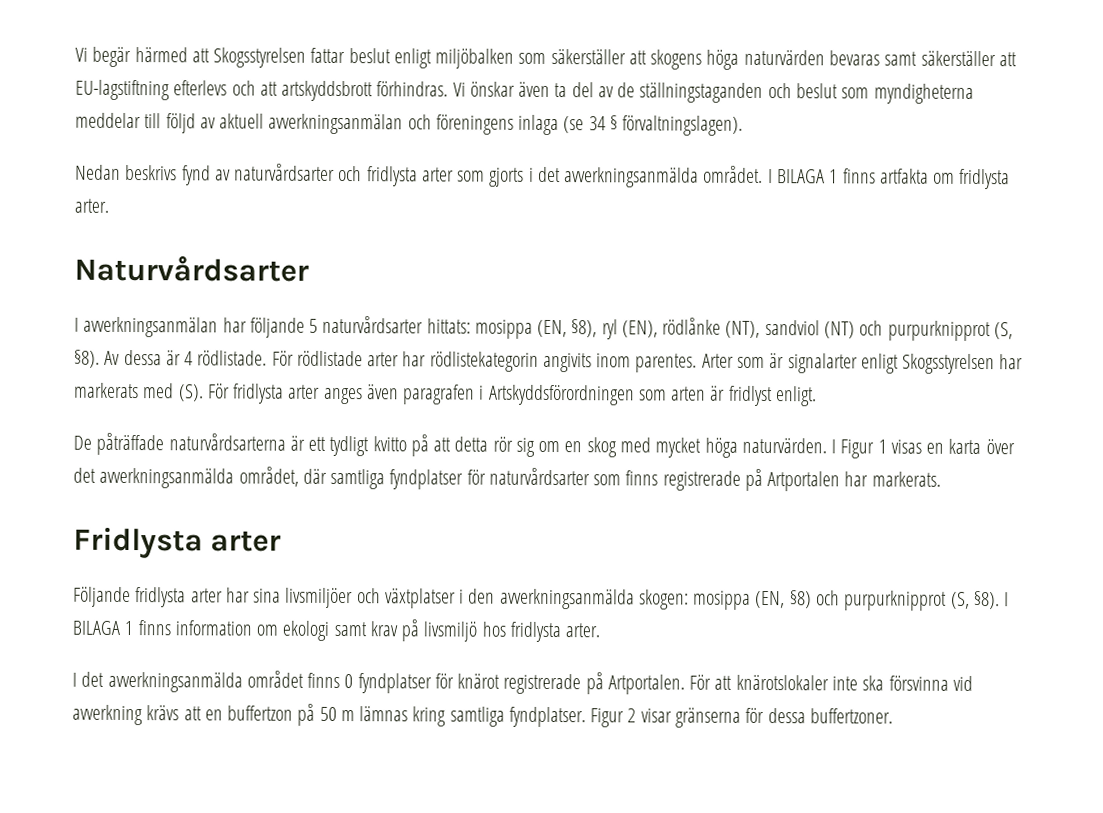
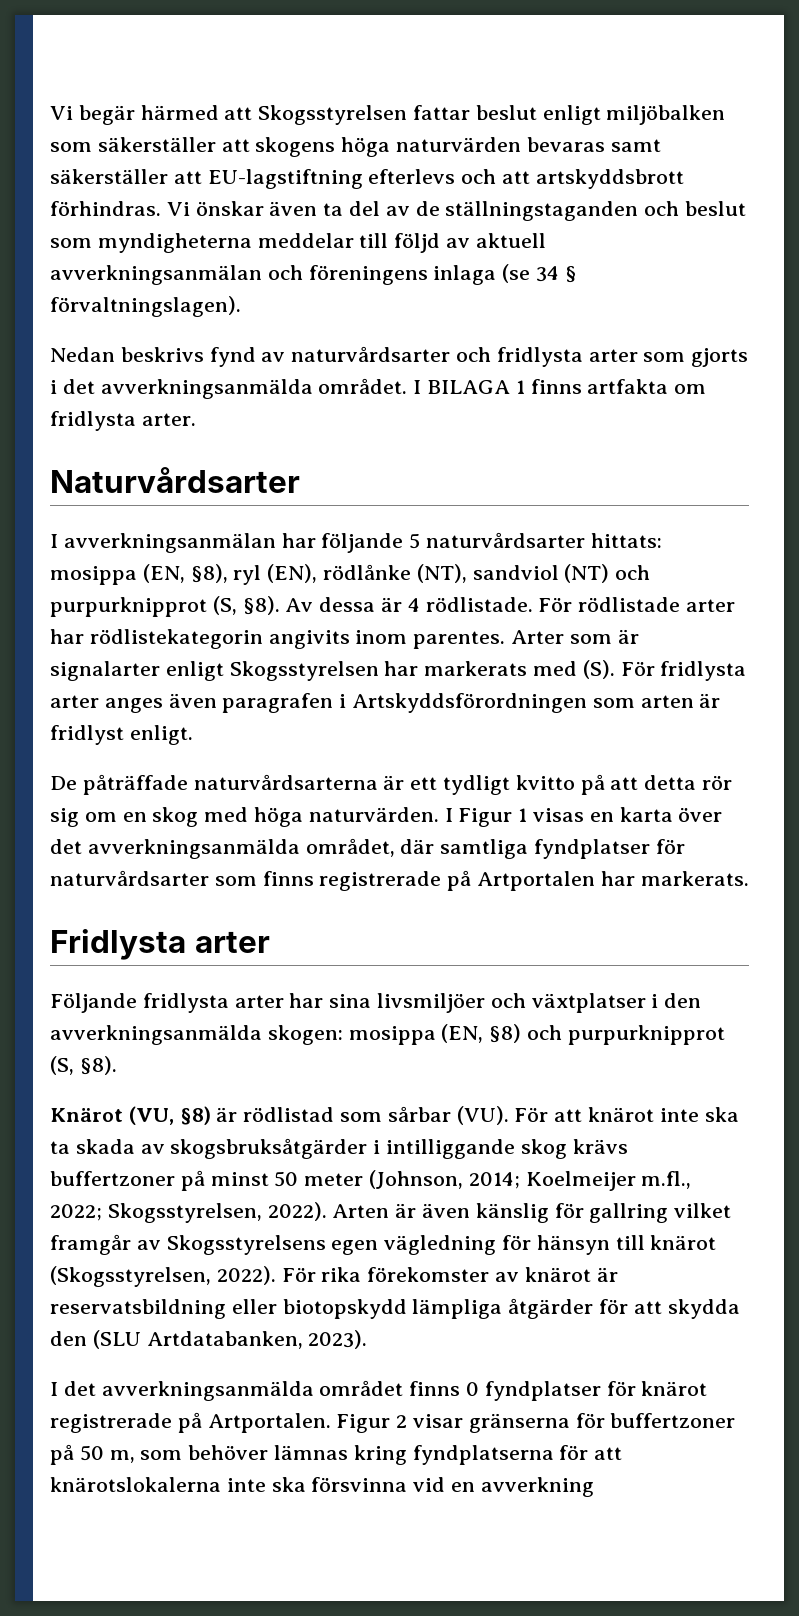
- De påträffade naturvårdsarterna är ett tydligt kvitto på att detta rör sig om en skog med mycket höga naturvärden.
+ De påträffade naturvårdsarterna är ett tydligt kvitto på att detta rör sig om en skog med höga naturvärden.
- Följande fridlysta arter har sina livsmiljöer och växtplatser i den avverkningsanmälda skogen: mosippa (EN, §8) och purpurknipprot (S, §8). I BILAGA 1 finns information om ekologi samt krav på livsmiljö hos fridlysta arter.
+ Följande fridlysta arter har sina livsmiljöer och växtplatser i den avverkningsanmälda skogen: mosippa (EN, §8) och purpurknipprot (S, §8).
+ Knärot (VU, §8) är rödlistad som sårbar (VU). För att knärot inte ska ta skada av skogsbruksåtgärder i intilliggande skog krävs buffertzoner på minst 50 meter (Johnson, 2014; Koelmeijer m.fl., 2022; Skogsstyrelsen, 2022). Arten är även känslig för gallring vilket framgår av Skogsstyrelsens egen vägledning för hänsyn till knärot (Skogsstyrelsen, 2022). För rika förekomster av knärot är reservatsbildning eller biotopskydd lämpliga åtgärder för att skydda den (SLU Artdatabanken, 2023).
- För att knärotslokaler inte ska försvinna vid avverkning krävs att en buffertzon på 50 m lämnas kring samtliga fyndplatser.
- Figur 2 visar gränserna för dessa buffertzoner.
+ Figur 2 visar gränserna för buffertzoner på 50 m, som behöver lämnas kring fyndplatserna för att knärotslokalerna inte ska försvinna vid en avverkning

